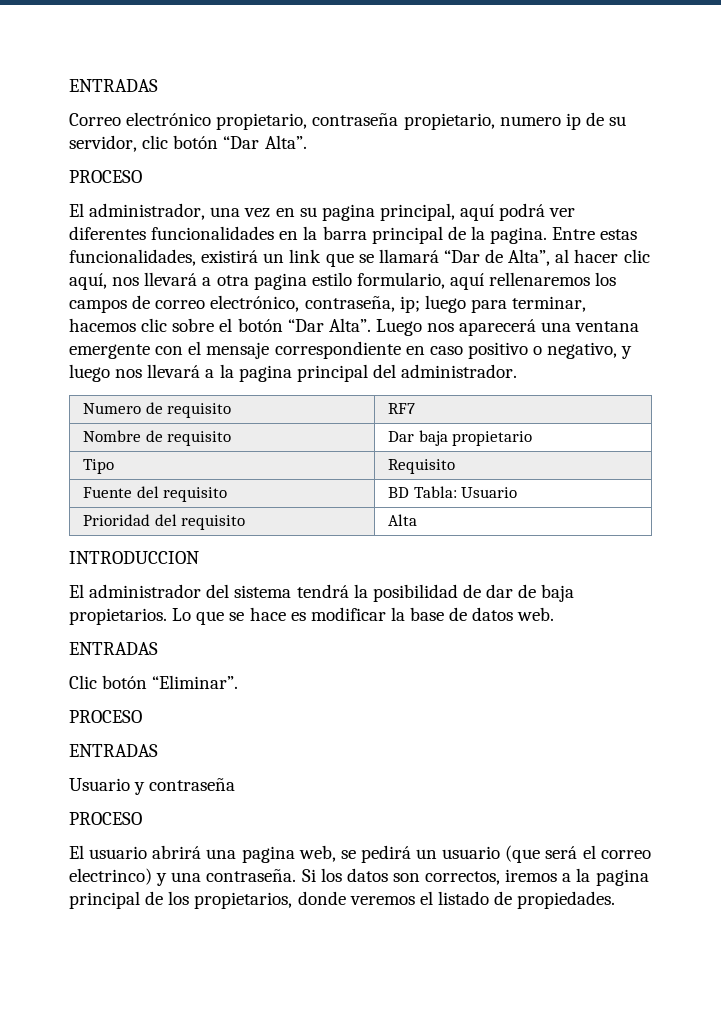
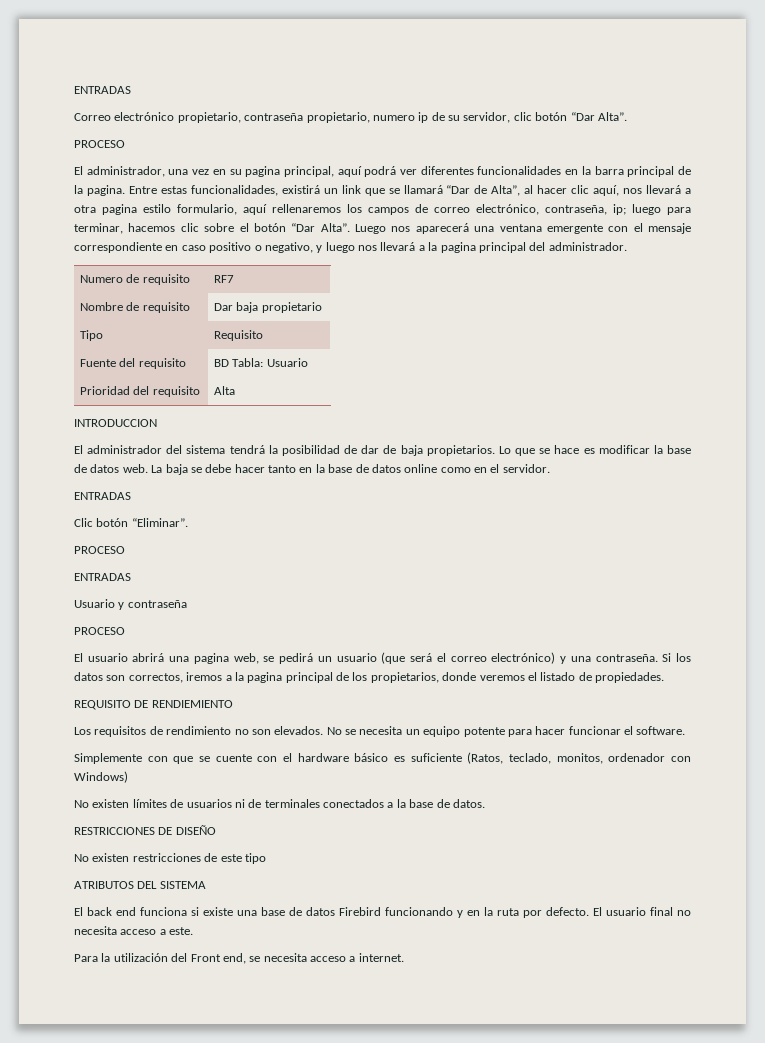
+ La baja se debe hacer tanto en la base de datos online como en el servidor.
- El usuario abrirá una pagina web, se pedirá un usuario (que será el correo electrinco) y una contraseña.
+ El usuario abrirá una pagina web, se pedirá un usuario (que será el correo electrónico) y una contraseña.
+ REQUISITO DE RENDIEMIENTO
+ Los requisitos de rendimiento no son elevados. No se necesita un equipo potente para hacer funcionar el software.
+ Simplemente con que se cuente con el hardware básico es suficiente (Ratos, teclado, monitos, ordenador con Windows)
+ No existen límites de usuarios ni de terminales conectados a la base de datos.
+ RESTRICCIONES DE DISEÑO
+ No existen restricciones de este tipo
+ ATRIBUTOS DEL SISTEMA
+ El back end funciona si existe una base de datos Firebird funcionando y en la ruta por defecto. El usuario final no necesita acceso a este.
+ Para la utilización del Front end, se necesita acceso a internet.

